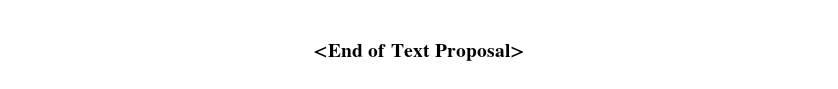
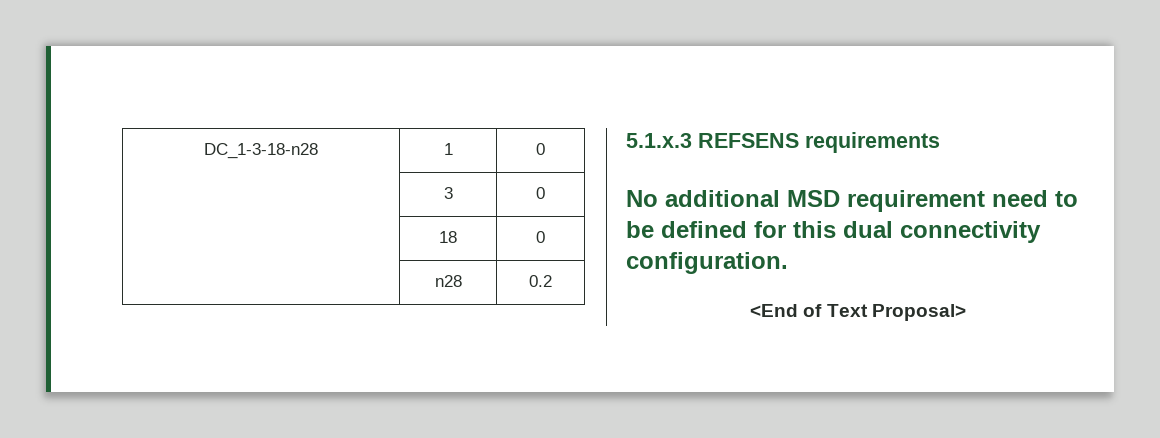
+ DC_1-3-18-n28 | 1 | 0
+ | 3 | 0
+ | 18 | 0
+ | n28 | 0.2
+ 5.1.x.3 REFSENS requirements
+ No additional MSD requirement need to be defined for this dual connectivity configuration.

